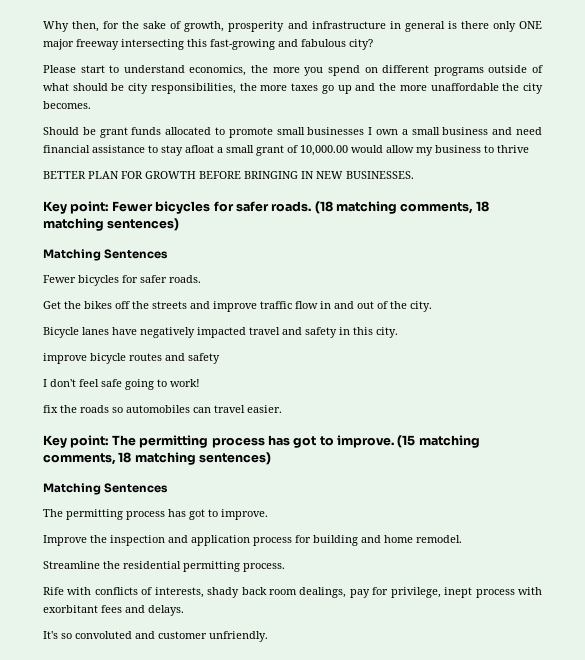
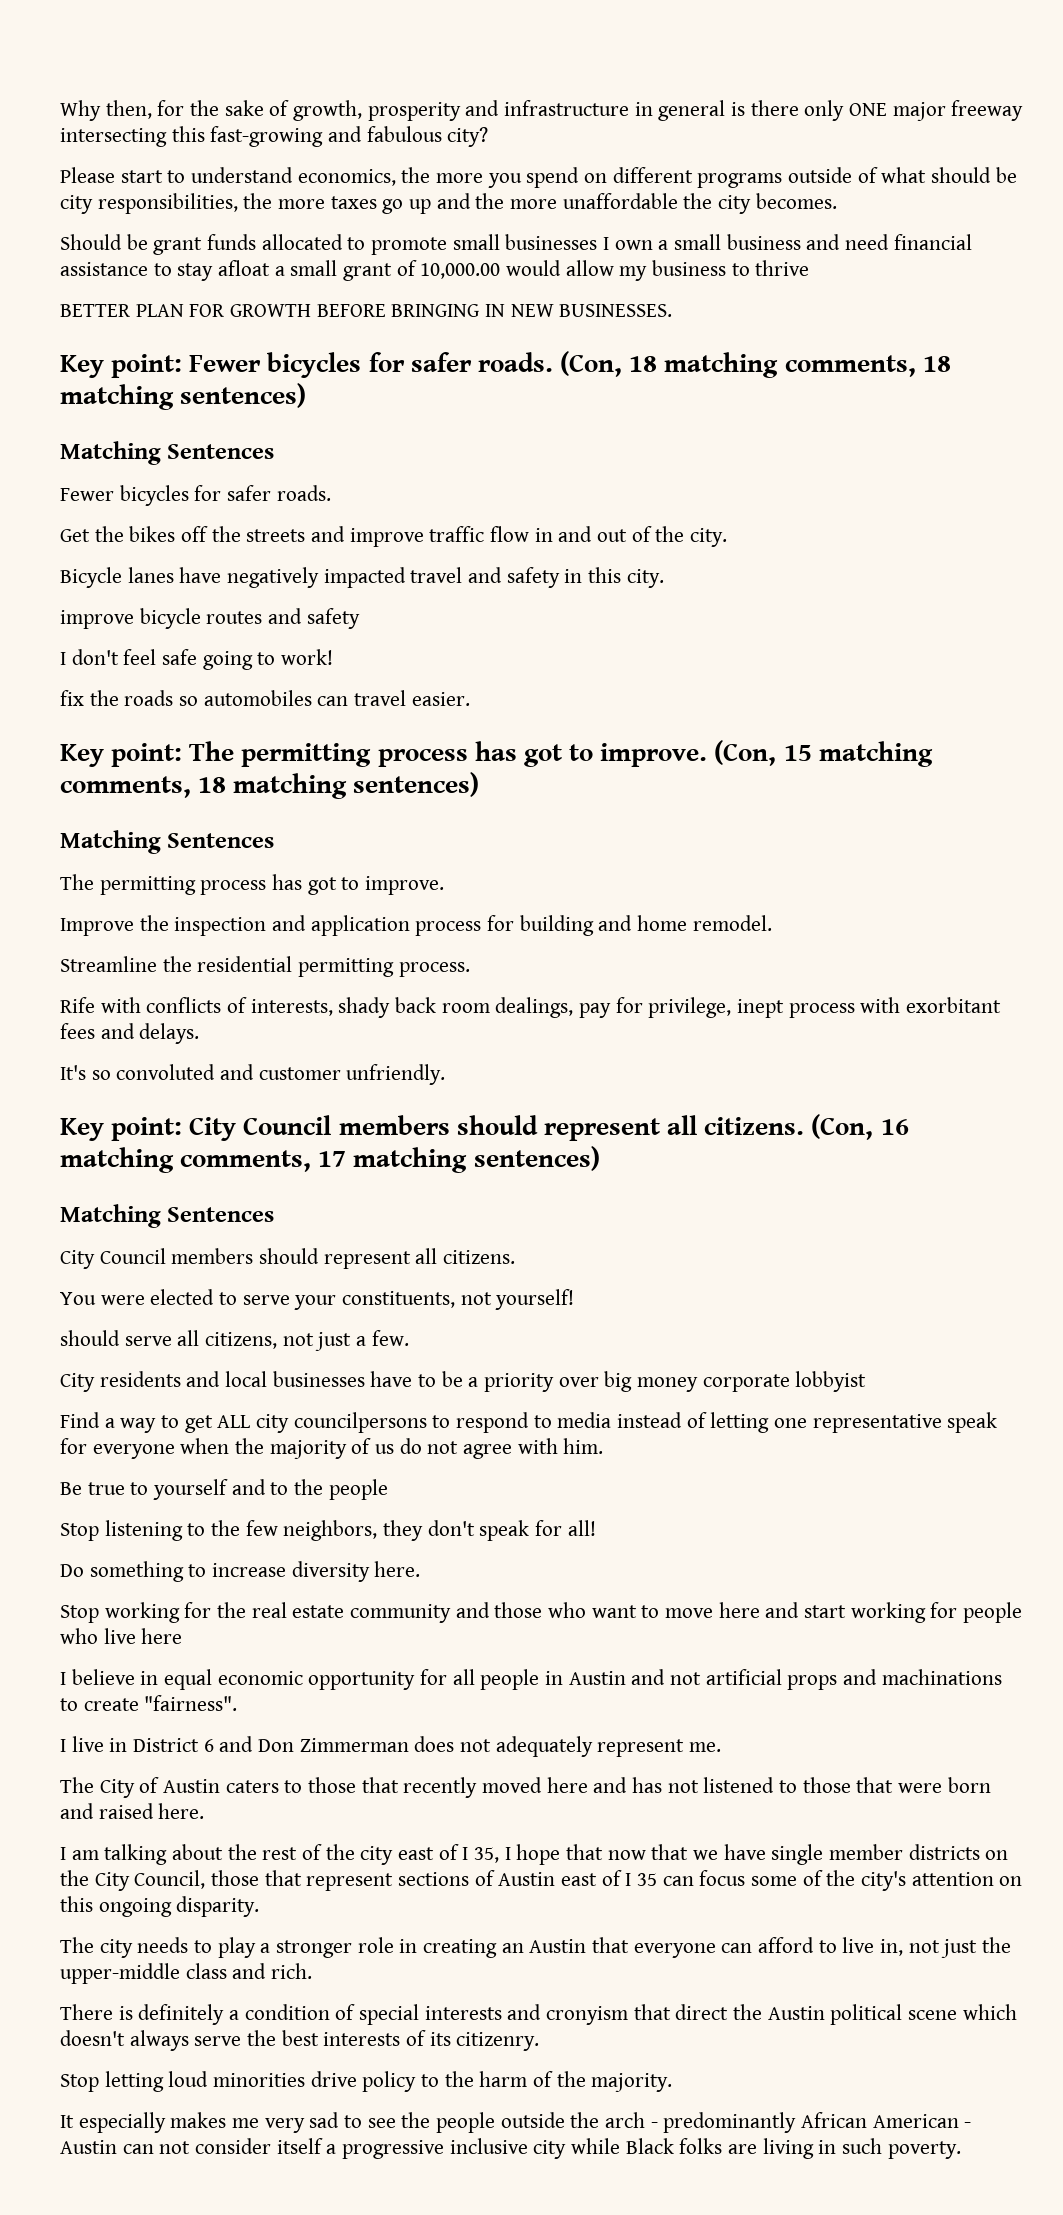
- (18 matching comments, 18 matching sentences)
+ (Con, 18 matching comments, 18 matching sentences)
- (15 matching comments, 18 matching sentences)
+ (Con, 15 matching comments, 18 matching sentences)
+ Key point: City Council members should represent all citizens. (Con, 16 matching comments, 17 matching sentences)
+ Matching Sentences
+ City Council members should represent all citizens.
+ You were elected to serve your constituents, not yourself!
+ should serve all citizens, not just a few.
+ City residents and local businesses have to be a priority over big money corporate lobbyist
+ Find a way to get ALL city councilpersons to respond to media instead of letting one representative speak for everyone when the majority of us do not agree with him.
+ Be true to yourself and to the people
+ Stop listening to the few neighbors, they don't speak for all!
+ Do something to increase diversity here.
+ Stop working for the real estate community and those who want to move here and start working for people who live here
+ I believe in equal economic opportunity for all people in Austin and not artificial props and machinations to create "fairness".
+ I live in District 6 and Don Zimmerman does not adequately represent me.
+ The City of Austin caters to those that recently moved here and has not listened to those that were born and raised here.
+ I am talking about the rest of the city east of I 35, I hope that now that we have single member districts on the City Council, those that represent sections of Austin east of I 35 can focus some of the city's attention on this ongoing disparity.
+ The city needs to play a stronger role in creating an Austin that everyone can afford to live in, not just the upper-middle class and rich.
+ There is definitely a condition of special interests and cronyism that direct the Austin political scene which doesn't always serve the best interests of its citizenry.
+ Stop letting loud minorities drive policy to the harm of the majority.
+ It especially makes me very sad to see the people outside the arch - predominantly African American - Austin can not consider itself a progressive inclusive city while Black folks are living in such poverty.

